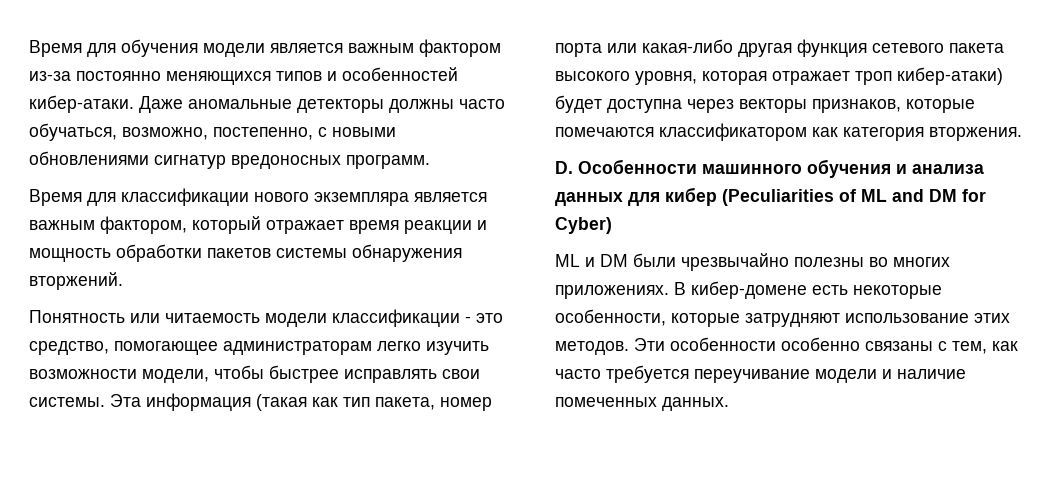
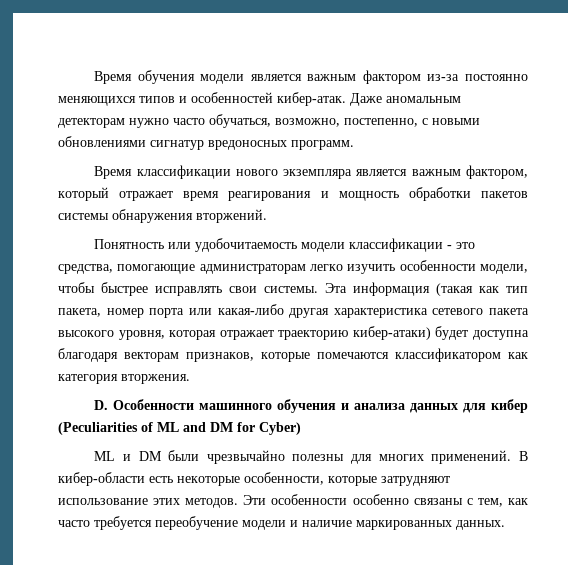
- Время для обучения модели является важным фактором из-за постоянно меняющихся типов и особенностей кибер-атаки. Даже аномальные детекторы должны часто обучаться, возможно, постепенно, с новыми обновлениями сигнатур вредоносных программ.
+ Время обучения модели является важным фактором из-за постоянно меняющихся типов и особенностей кибер-атак. Даже аномальным детекторам нужно часто обучаться, возможно, постепенно, с новыми обновлениями сигнатур вредоносных программ.
- Время для классификации нового экземпляра является важным фактором, который отражает время реакции и мощность обработки пакетов системы обнаружения вторжений.
+ Время классификации нового экземпляра является важным фактором, который отражает время реагирования и мощность обработки пакетов системы обнаружения вторжений.
- Понятность или читаемость модели классификации - это средство, помогающее администраторам легко изучить возможности модели, чтобы быстрее исправлять свои системы.
+ Понятность или удобочитаемость модели классификации - это средства, помогающие администраторам легко изучить особенности модели, чтобы быстрее исправлять свои системы.
- Эта информация (такая как тип пакета, номер порта или какая-либо другая функция сетевого пакета высокого уровня, которая отражает троп кибер-атаки) будет доступна через векторы признаков, которые помечаются классификатором как категория вторжения.
+ Эта информация (такая как тип пакета, номер порта или какая-либо другая характеристика сетевого пакета высокого уровня, которая отражает траекторию кибер-атаки) будет доступна благодаря векторам признаков, которые помечаются классификатором как категория вторжения.
- ML и DM были чрезвычайно полезны во многих приложениях. В кибер-домене есть некоторые особенности, которые затрудняют использование этих методов.
+ ML и DM были чрезвычайно полезны для многих применений. В кибер-области есть некоторые особенности, которые затрудняют использование этих методов.
- Эти особенности особенно связаны с тем, как часто требуется переучивание модели и наличие помеченных данных.
+ Эти особенности особенно связаны с тем, как часто требуется переобучение модели и наличие маркированных данных.

